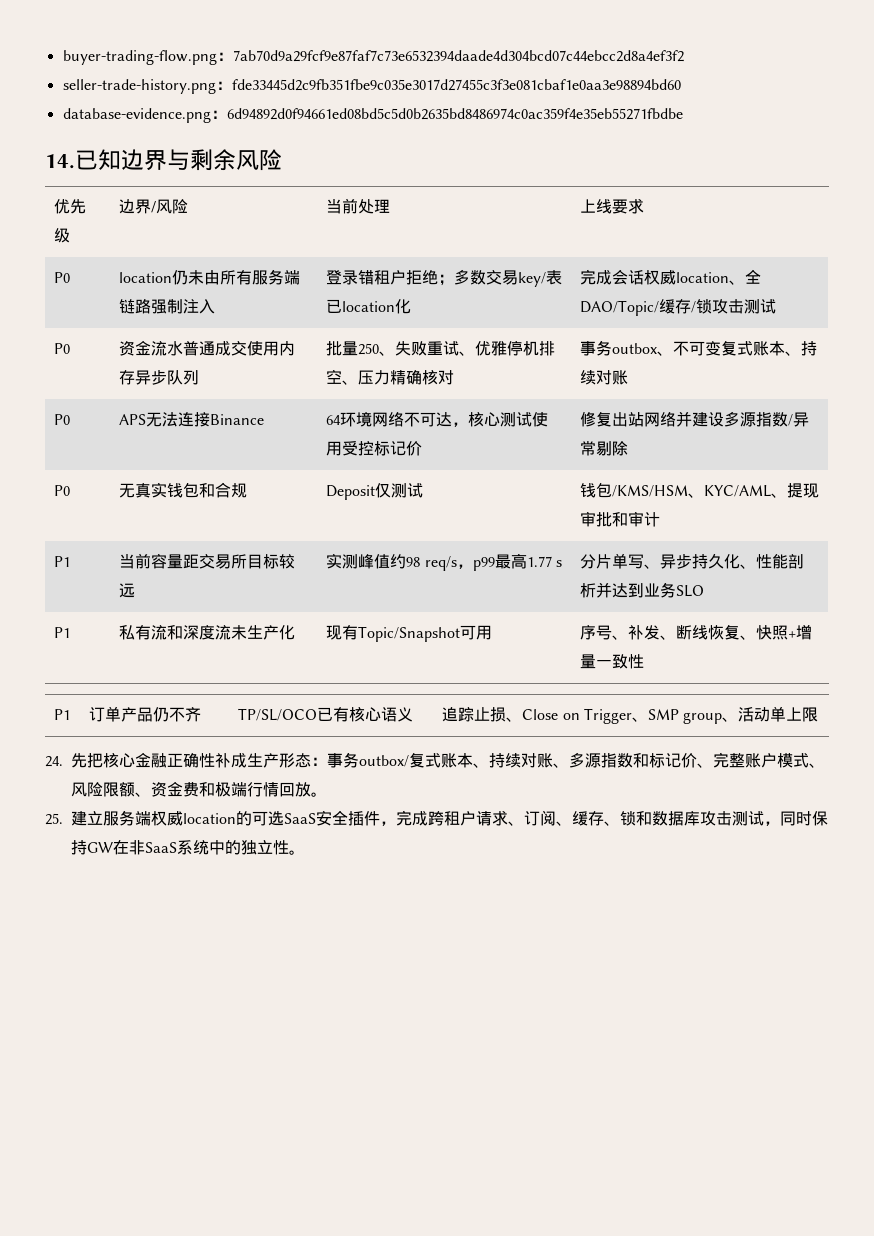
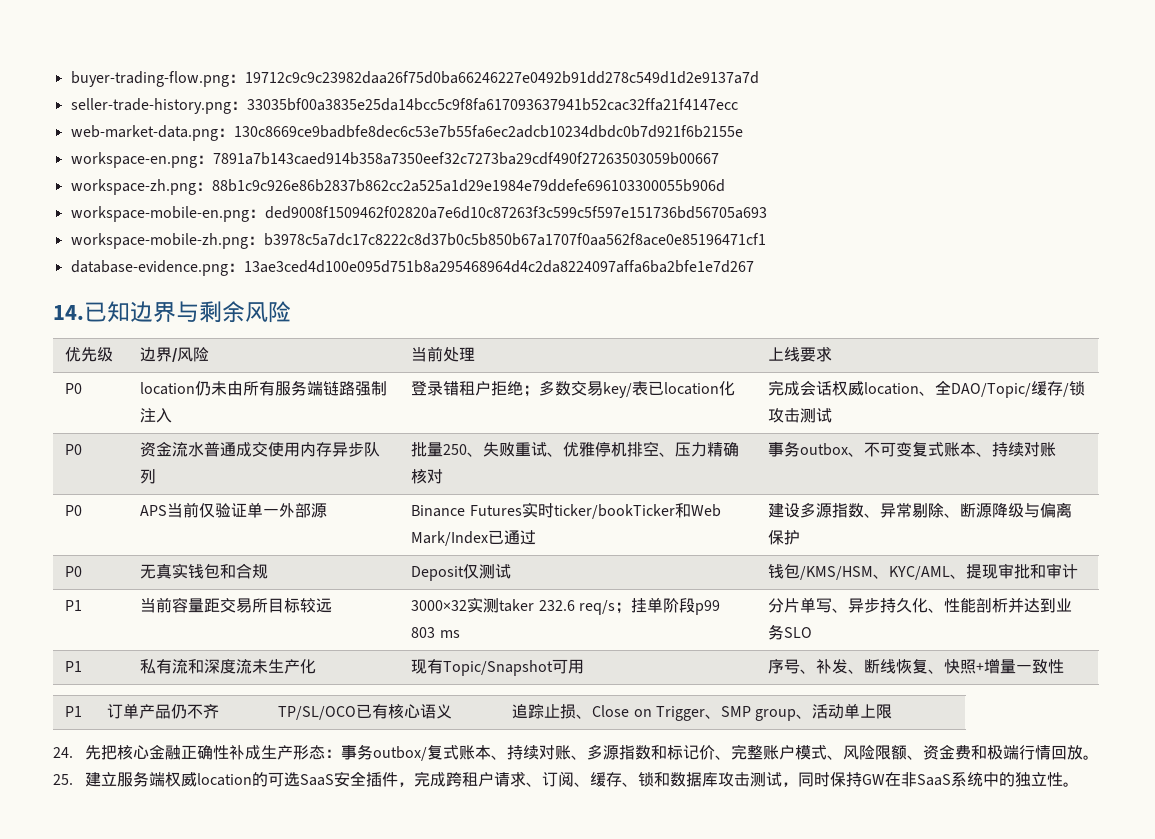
- buyer-trading-flow.png：7ab70d9a29fcf9e87faf7c73e6532394daade4d304bcd07c44ebcc2d8a4ef3f2
+ buyer-trading-flow.png：19712c9c9c23982daa26f75d0ba66246227e0492b91dd278c549d1d2e9137a7d
- seller-trade-history.png：fde33445d2c9fb351fbe9c035e3017d27455c3f3e081cbaf1e0aa3e98894bd60
+ seller-trade-history.png：33035bf00a3835e25da14bcc5c9f8fa617093637941b52cac32ffa21f4147ecc
+ web-market-data.png：130c8669ce9badbfe8dec6c53e7b55fa6ec2adcb10234dbdc0b7d921f6b2155e
+ workspace-en.png：7891a7b143caed914b358a7350eef32c7273ba29cdf490f27263503059b00667
+ workspace-zh.png：88b1c9c926e86b2837b862cc2a525a1d29e1984e79ddefe696103300055b906d
+ workspace-mobile-en.png：ded9008f1509462f02820a7e6d10c87263f3c599c5f597e151736bd56705a693
+ workspace-mobile-zh.png：b3978c5a7dc17c8222c8d37b0c5b850b67a1707f0aa562f8ace0e85196471cf1
- database-evidence.png：6d94892d0f94661ed08bd5c5d0b2635bd8486974c0ac359f4e35eb55271fbdbe
+ database-evidence.png：13ae3ced4d100e095d751b8a295468964d4c2da8224097affa6ba2bfe1e7d267
- P0 | APS无法连接Binance | 64环境网络不可达，核心测试使用受控标记价 | 修复出站网络并建设多源指数/异常剔除
+ P0 | APS当前仅验证单一外部源 | Binance Futures实时ticker/bookTicker和Web Mark/Index已通过 | 建设多源指数、异常剔除、断源降级与偏离保护
- P1 | 当前容量距交易所目标较远 | 实测峰值约98 req/s，p99最高1.77 s | 分片单写、异步持久化、性能剖析并达到业务SLO
+ P1 | 当前容量距交易所目标较远 | 3000×32实测taker 232.6 req/s；挂单阶段p99 803 ms | 分片单写、异步持久化、性能剖析并达到业务SLO

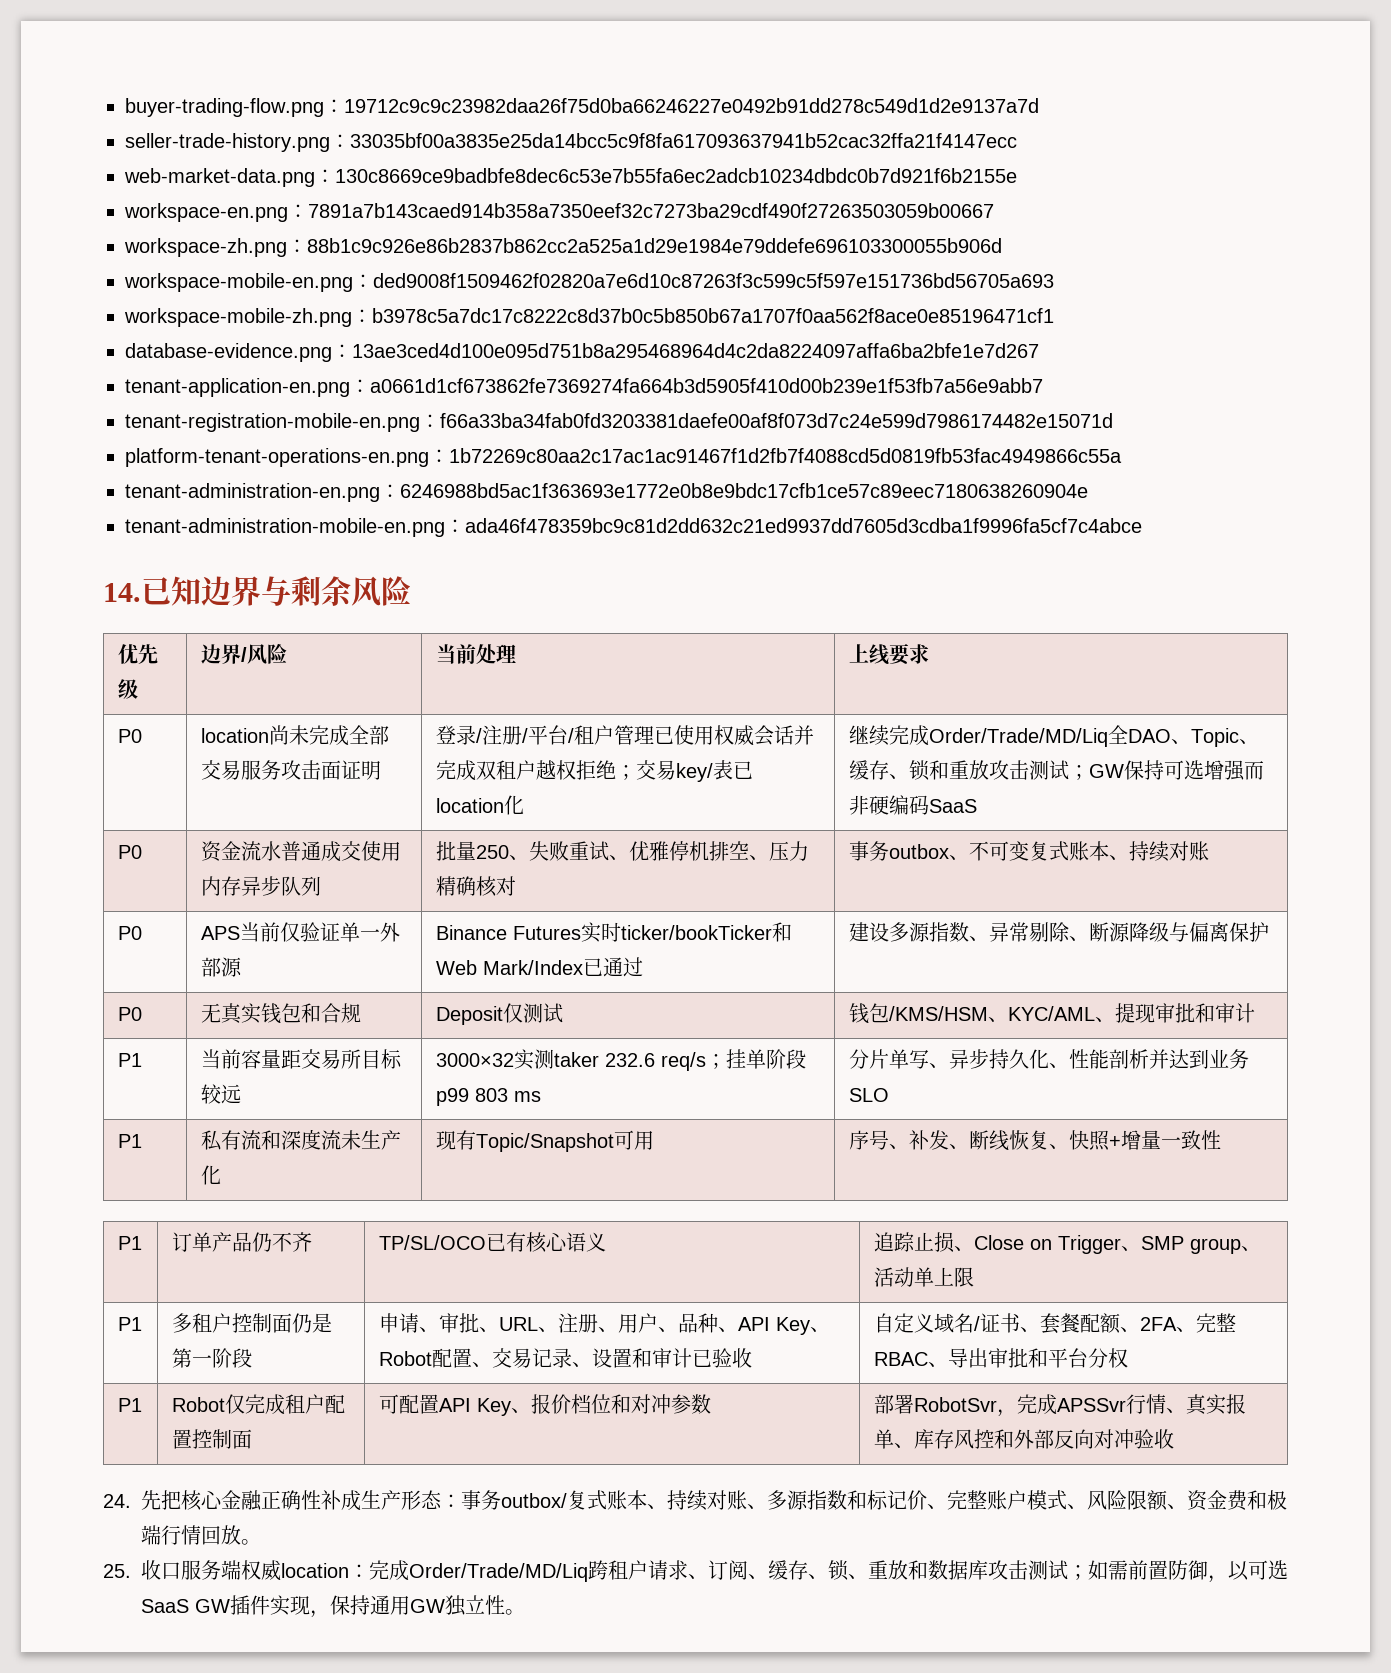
+ tenant-application-en.png：a0661d1cf673862fe7369274fa664b3d5905f410d00b239e1f53fb7a56e9abb7
+ tenant-registration-mobile-en.png：f66a33ba34fab0fd3203381daefe00af8f073d7c24e599d7986174482e15071d
+ platform-tenant-operations-en.png：1b72269c80aa2c17ac1ac91467f1d2fb7f4088cd5d0819fb53fac4949866c55a
+ tenant-administration-en.png：6246988bd5ac1f363693e1772e0b8e9bdc17cfb1ce57c89eec7180638260904e
+ tenant-administration-mobile-en.png：ada46f478359bc9c81d2dd632c21ed9937dd7605d3cdba1f9996fa5cf7c4abce
- location仍未由所有服务端链路强制注入 | 登录错租户拒绝；多数交易key/表已location化
+ location尚未完成全部交易服务攻击面证明 | 登录/注册/平台/租户管理已使用权威会话并完成双租户越权拒绝；交易key/表已location化
- 完成会话权威location、全DAO/Topic/缓存/锁攻击测试
+ 继续完成Order/Trade/MD/Liq全DAO、Topic、缓存、锁和重放攻击测试；GW保持可选增强而非硬编码SaaS
+ P1 | 多租户控制面仍是第一阶段 | 申请、审批、URL、注册、用户、品种、API Key、Robot配置、交易记录、设置和审计已验收 | 自定义域名/证书、套餐配额、2FA、完整RBAC、导出审批和平台分权
+ P1 | Robot仅完成租户配置控制面 | 可配置API Key、报价档位和对冲参数 | 部署RobotSvr，完成APSSvr行情、真实报单、库存风控和外部反向对冲验收
- 25.建立服务端权威location的可选SaaS安全插件，完成跨租户请求、订阅、缓存、锁和数据库攻击测试，同时保持GW在非SaaS系统中的独立性。
+ 25.收口服务端权威location：完成Order/Trade/MD/Liq跨租户请求、订阅、缓存、锁、重放和数据库攻击测试；如需前置防御，以可选SaaS GW插件实现，保持通用GW独立性。

